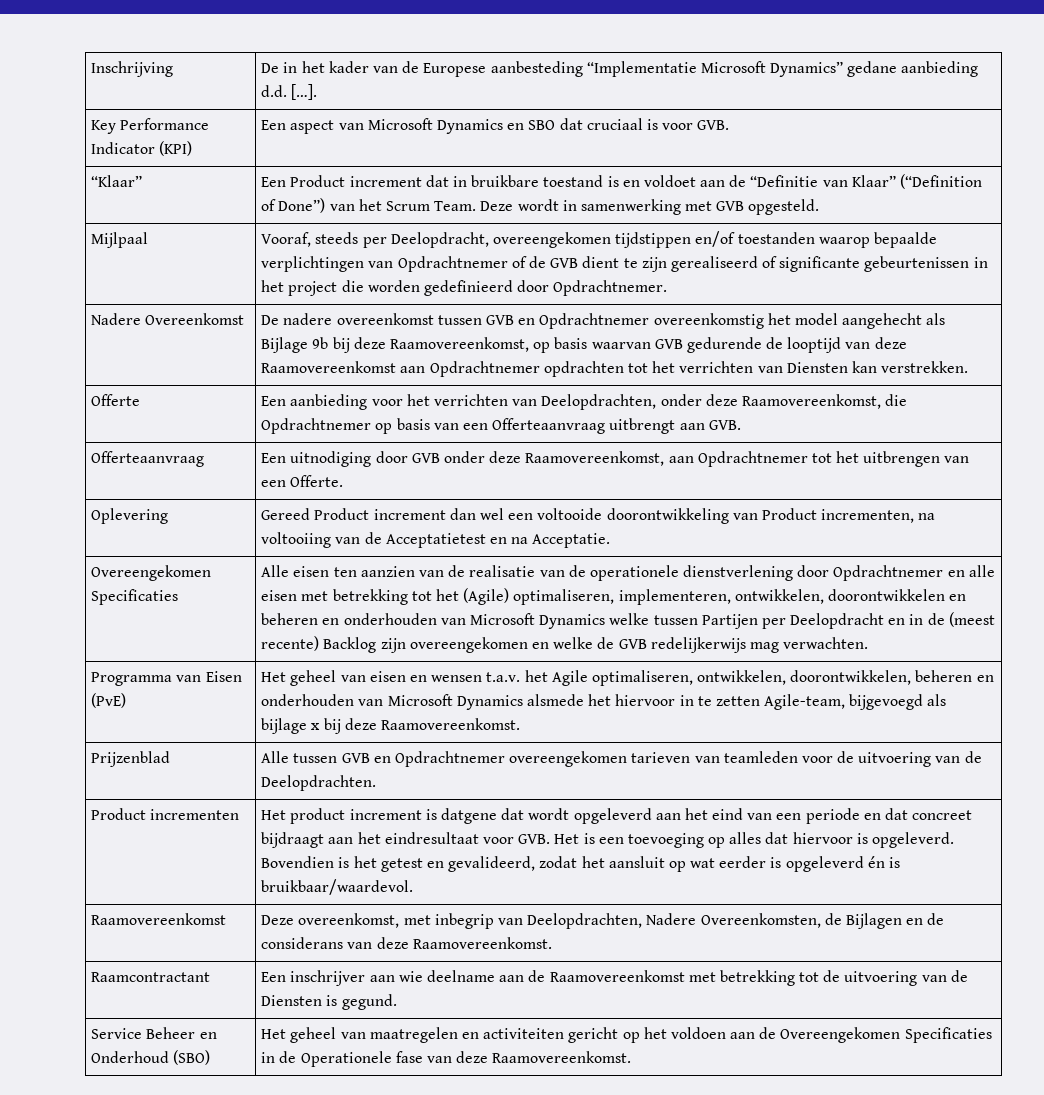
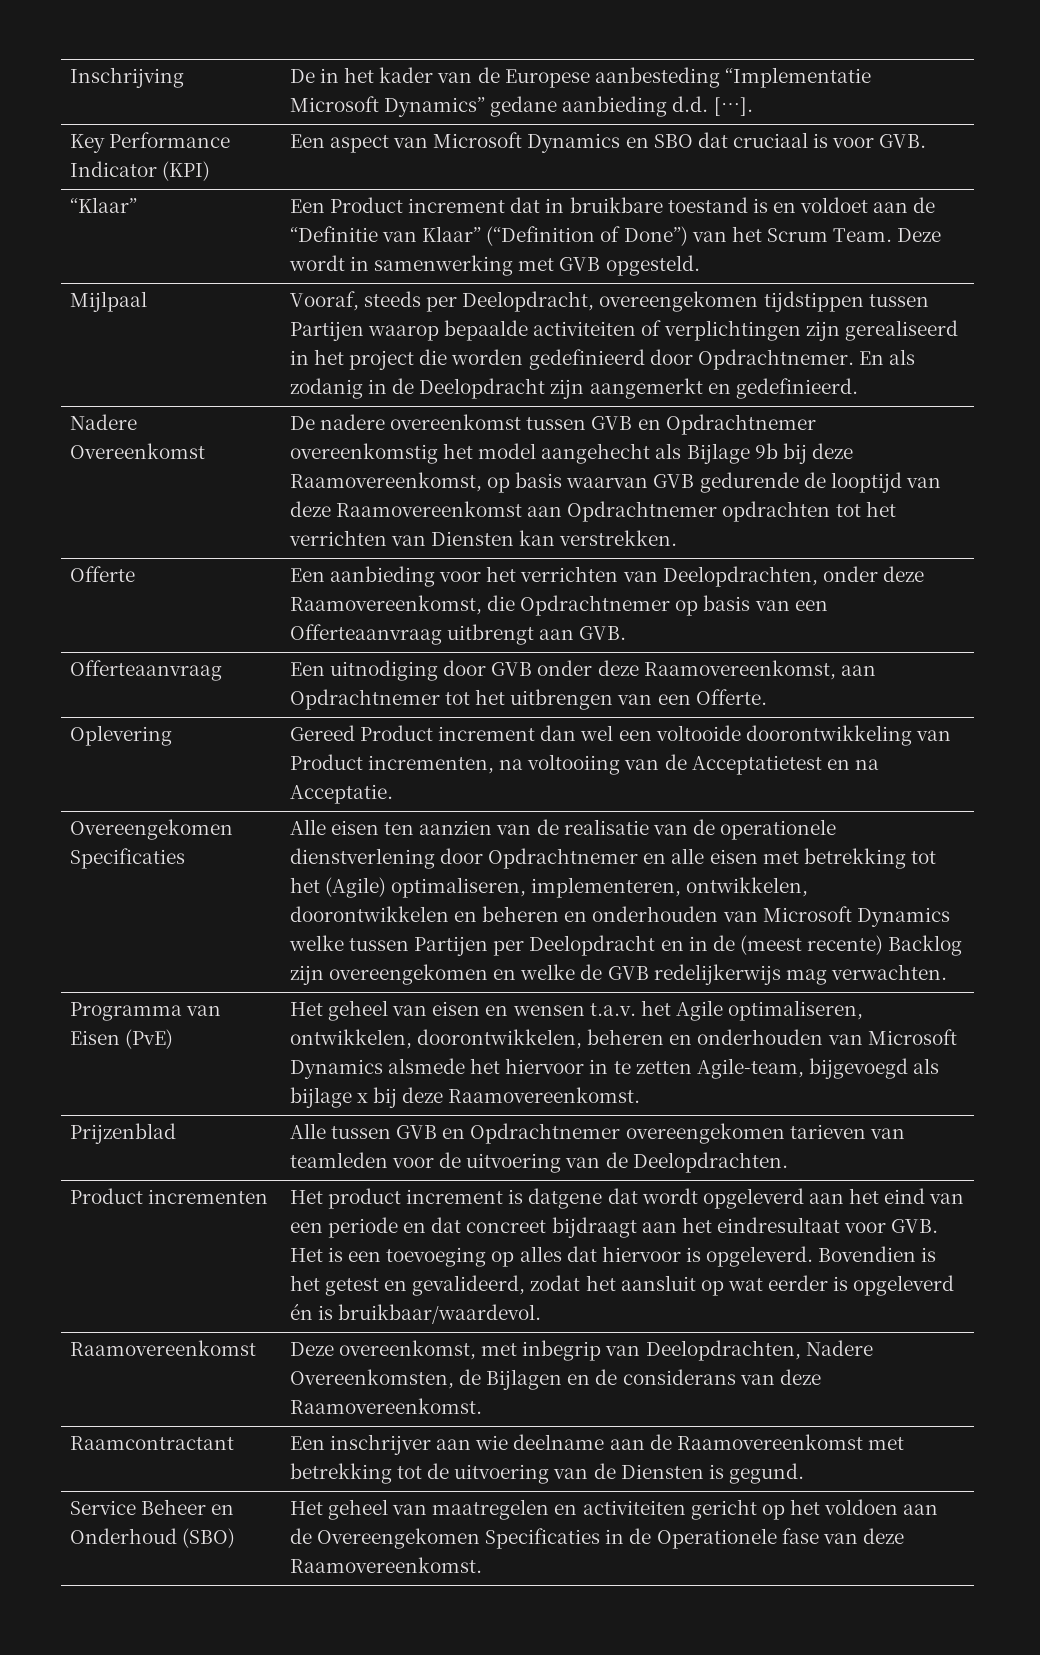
- Mijlpaal | Vooraf, steeds per Deelopdracht, overeengekomen tijdstippen en/of toestanden waarop bepaalde verplichtingen van Opdrachtnemer of de GVB dient te zijn gerealiseerd of significante gebeurtenissen in het project die worden gedefinieerd door Opdrachtnemer.
+ Mijlpaal | Vooraf, steeds per Deelopdracht, overeengekomen tijdstippen tussen Partijen waarop bepaalde activiteiten of verplichtingen zijn gerealiseerd in het project die worden gedefinieerd door Opdrachtnemer. En als zodanig in de Deelopdracht zijn aangemerkt en gedefinieerd.

